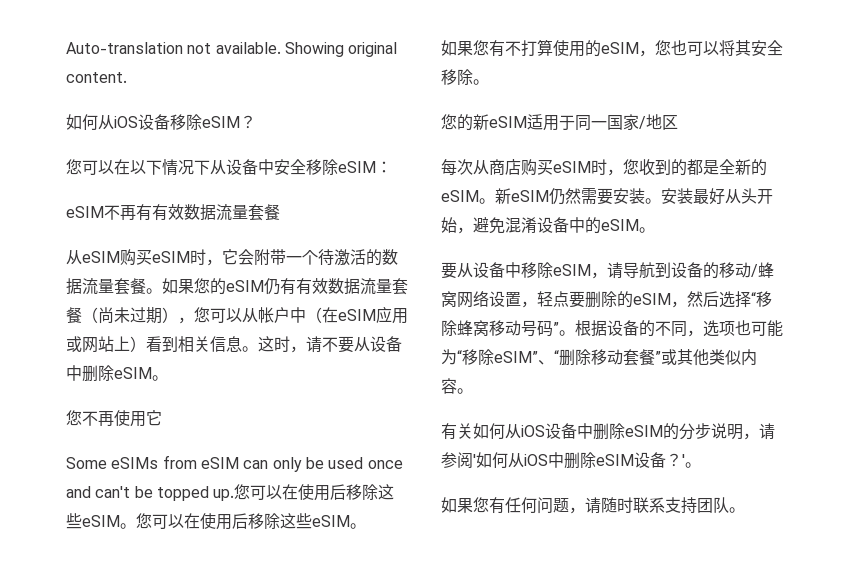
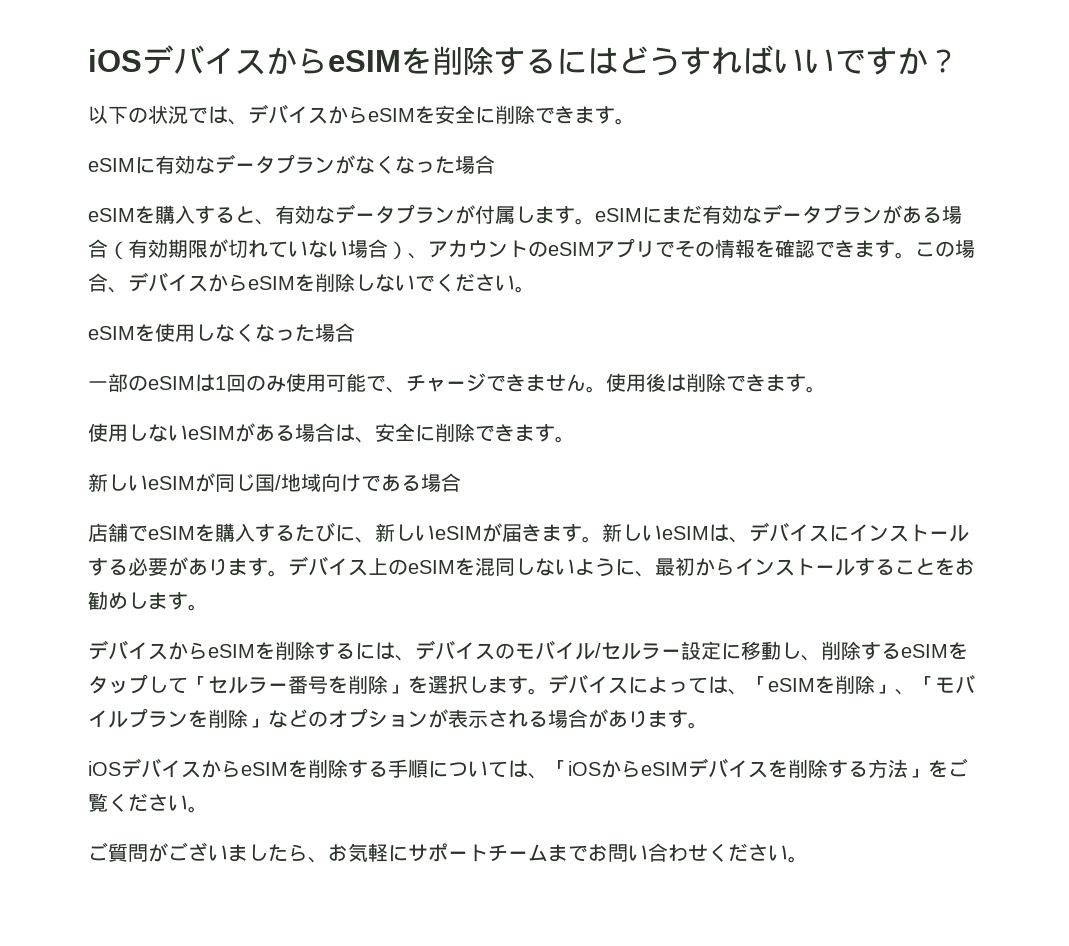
- Auto-translation not available. Showing original content.
- 如何从iOS设备移除eSIM？
- 您可以在以下情况下从设备中安全移除eSIM：
- eSIM不再有有效数据流量套餐
- 从eSIM购买eSIM时，它会附带一个待激活的数据流量套餐。如果您的eSIM仍有有效数据流量套餐（尚未过期），您可以从帐户中（在eSIM应用或网站上）看到相关信息。这时，请不要从设备中删除eSIM。
- 您不再使用它
- Some eSIMs from eSIM can only be used once and can't be topped up.您可以在使用后移除这些eSIM。您可以在使用后移除这些eSIM。
- 如果您有不打算使用的eSIM，您也可以将其安全移除。
- 您的新eSIM适用于同一国家/地区
- 每次从商店购买eSIM时，您收到的都是全新的eSIM。新eSIM仍然需要安装。安装最好从头开始，避免混淆设备中的eSIM。
- 要从设备中移除eSIM，请导航到设备的移动/蜂窝网络设置，轻点要删除的eSIM，然后选择“移除蜂窝移动号码”。根据设备的不同，选项也可能为“移除eSIM”、“删除移动套餐”或其他类似内容。
- 有关如何从iOS设备中删除eSIM的分步说明，请参阅'如何从iOS中删除eSIM设备？'。
- 如果您有任何问题，请随时联系支持团队。
+ iOSデバイスからeSIMを削除するにはどうすればいいですか？
+ 以下の状況では、デバイスからeSIMを安全に削除できます。
+ eSIMに有効なデータプランがなくなった場合
+ eSIMを購入すると、有効なデータプランが付属します。eSIMにまだ有効なデータプランがある場合（有効期限が切れていない場合）、アカウントのeSIMアプリでその情報を確認できます。この場合、デバイスからeSIMを削除しないでください。
+ eSIMを使用しなくなった場合
+ 一部のeSIMは1回のみ使用可能で、チャージできません。使用後は削除できます。
+ 使用しないeSIMがある場合は、安全に削除できます。
+ 新しいeSIMが同じ国/地域向けである場合
+ 店舗でeSIMを購入するたびに、新しいeSIMが届きます。新しいeSIMは、デバイスにインストールする必要があります。デバイス上のeSIMを混同しないように、最初からインストールすることをお勧めします。
+ デバイスからeSIMを削除するには、デバイスのモバイル/セルラー設定に移動し、削除するeSIMをタップして「セルラー番号を削除」を選択します。デバイスによっては、「eSIMを削除」、「モバイルプランを削除」などのオプションが表示される場合があります。
+ iOSデバイスからeSIMを削除する手順については、「iOSからeSIMデバイスを削除する方法」をご覧ください。
+ ご質問がございましたら、お気軽にサポートチームまでお問い合わせください。

